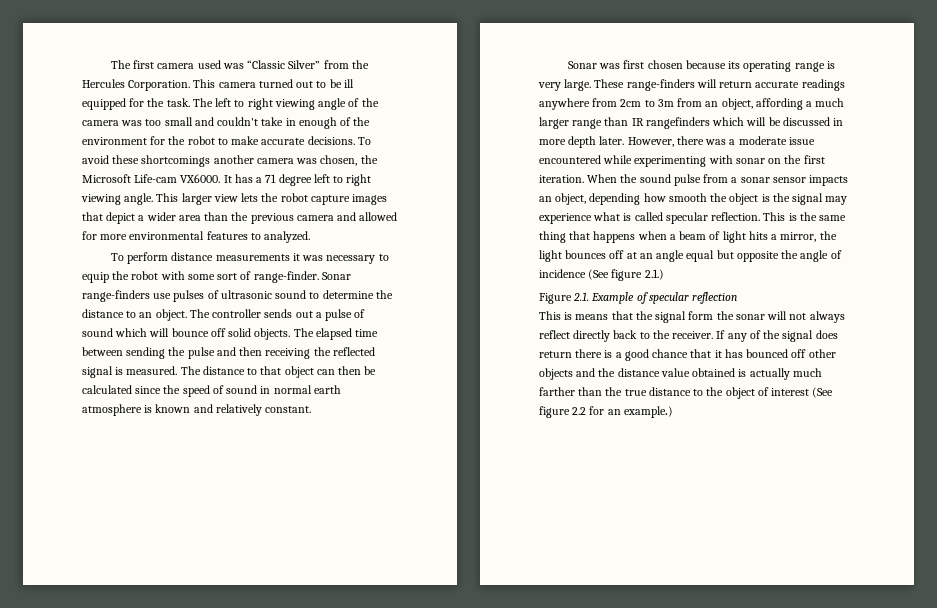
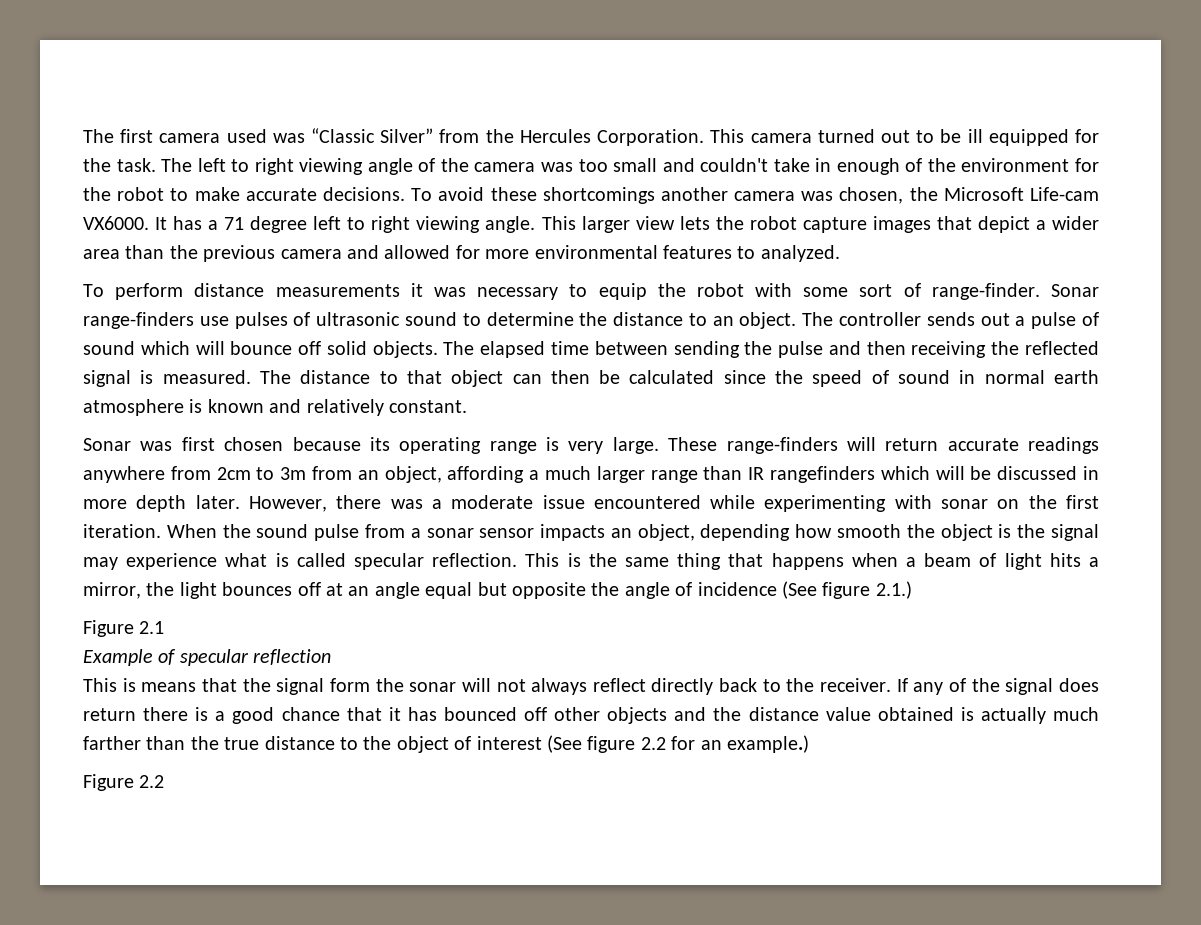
- Figure 2.1. Example of specular reflection
+ Figure 2.1
+ Example of specular reflection
+ Figure 2.2

